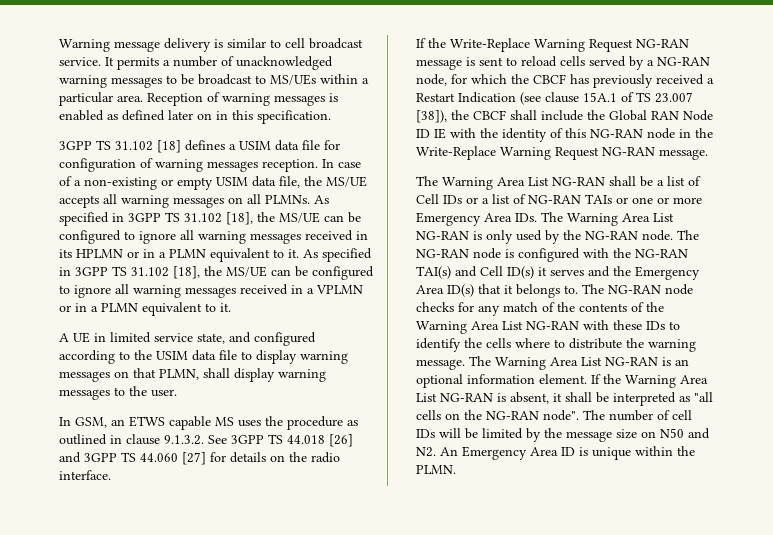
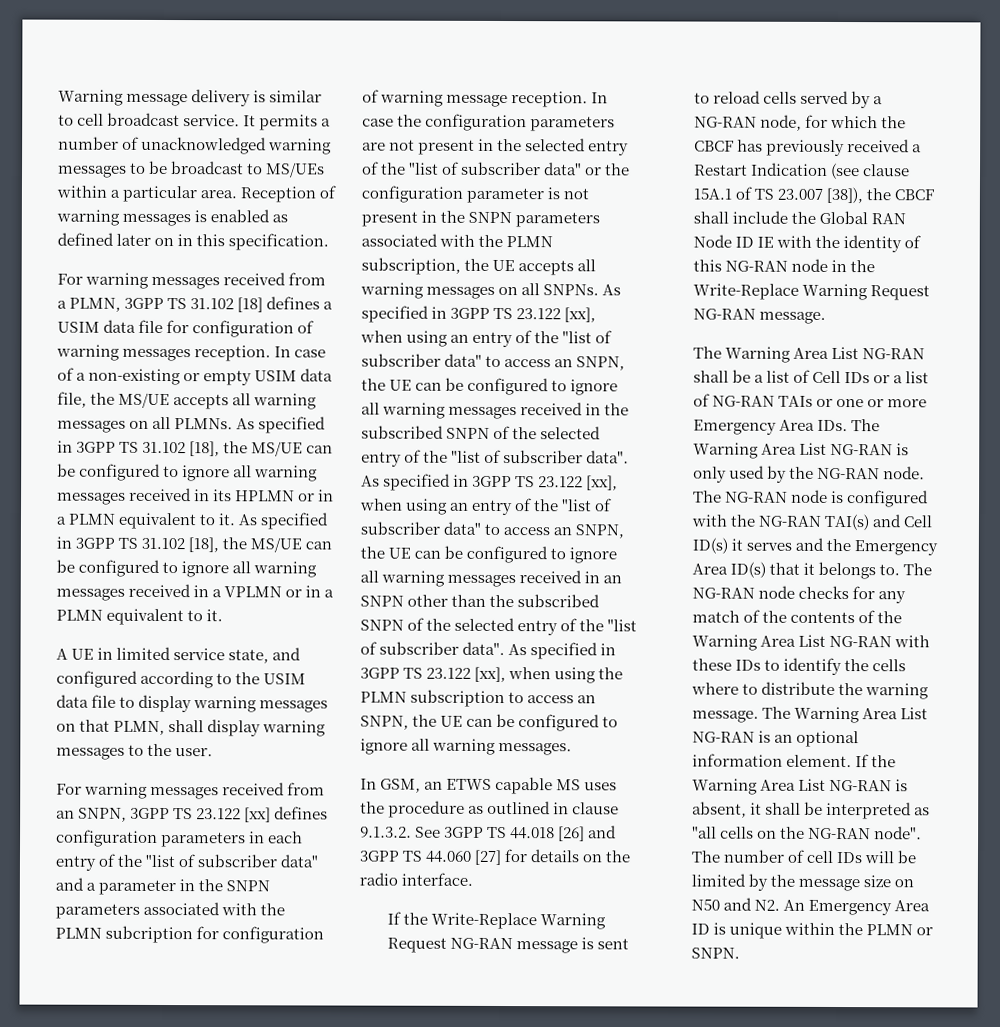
- 3GPP TS 31.102 [18] defines a USIM data file for configuration of warning messages reception.
+ For warning messages received from a PLMN, 3GPP TS 31.102 [18] defines a USIM data file for configuration of warning messages reception.
+ For warning messages received from an SNPN, 3GPP TS 23.122 [xx] defines configuration parameters in each entry of the "list of subscriber data" and a parameter in the SNPN parameters associated with the PLMN subcription for configuration of warning message reception. In case the configuration parameters are not present in the selected entry of the "list of subscriber data" or the configuration parameter is not present in the SNPN parameters associated with the PLMN subscription, the UE accepts all warning messages on all SNPNs. As specified in 3GPP TS 23.122 [xx], when using an entry of the "list of subscriber data" to access an SNPN, the UE can be configured to ignore all warning messages received in the subscribed SNPN of the selected entry of the "list of subscriber data". As specified in 3GPP TS 23.122 [xx], when using an entry of the "list of subscriber data" to access an SNPN, the UE can be configured to ignore all warning messages received in an SNPN other than the subscribed SNPN of the selected entry of the "list of subscriber data". As specified in 3GPP TS 23.122 [xx], when using the PLMN subscription to access an SNPN, the UE can be configured to ignore all warning messages.
- The number of cell IDs will be limited by the message size on N50 and N2. An Emergency Area ID is unique within the PLMN.
+ The number of cell IDs will be limited by the message size on N50 and N2. An Emergency Area ID is unique within the PLMN or SNPN.

